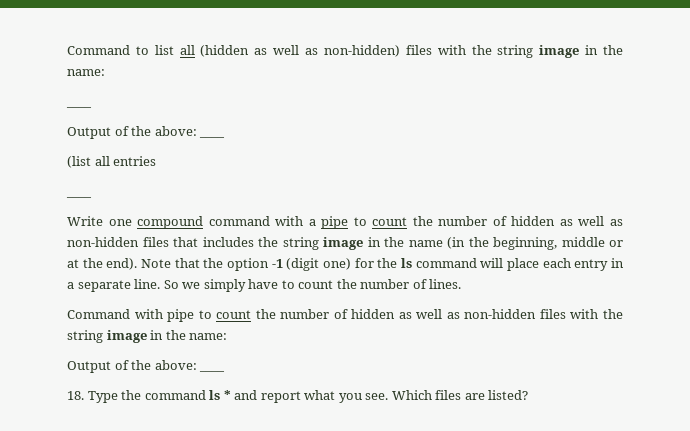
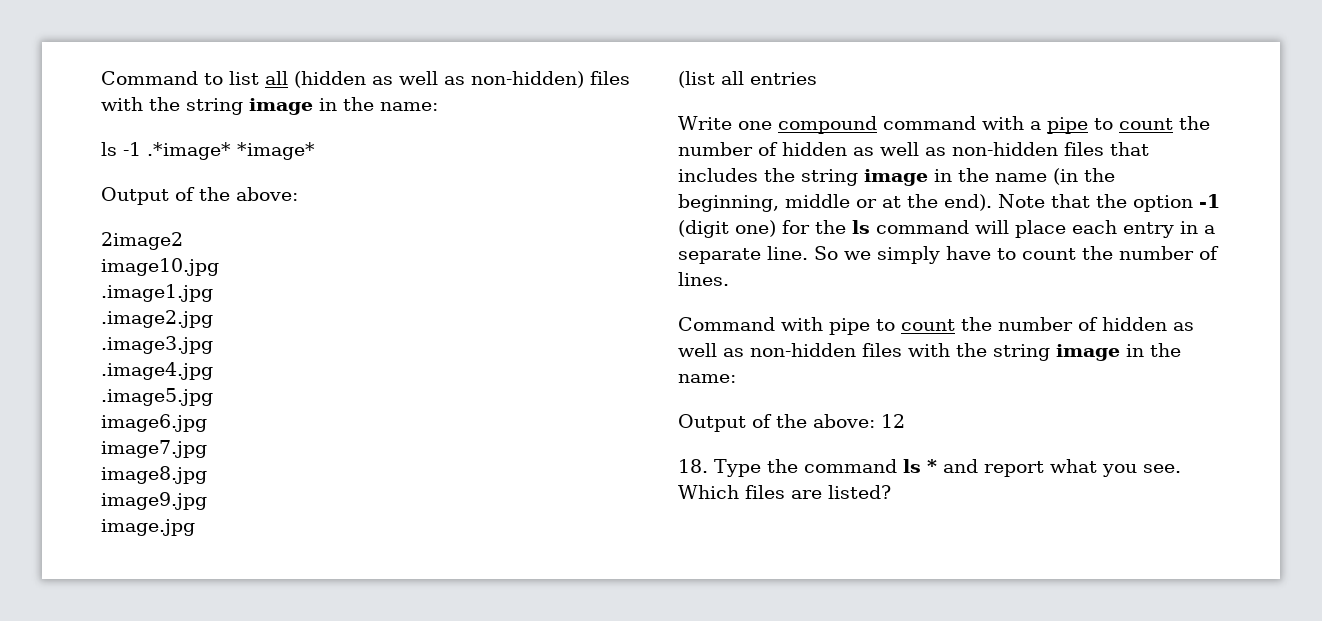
  Command to list all (hidden as well as non-hidden) files with the string image in the name:
- ____
- Output of the above: ____
+ ls -1 .*image* *image*
+ Output of the above:
+ 2image2
+ image10.jpg
+ .image1.jpg
+ .image2.jpg
+ .image3.jpg
+ .image4.jpg
+ .image5.jpg
+ image6.jpg
+ image7.jpg
+ image8.jpg
+ image9.jpg
+ image.jpg
  (list all entries
- ____
  Command with pipe to count the number of hidden as well as non-hidden files with the string image in the name:
- Output of the above: ____
+ Output of the above: 12

